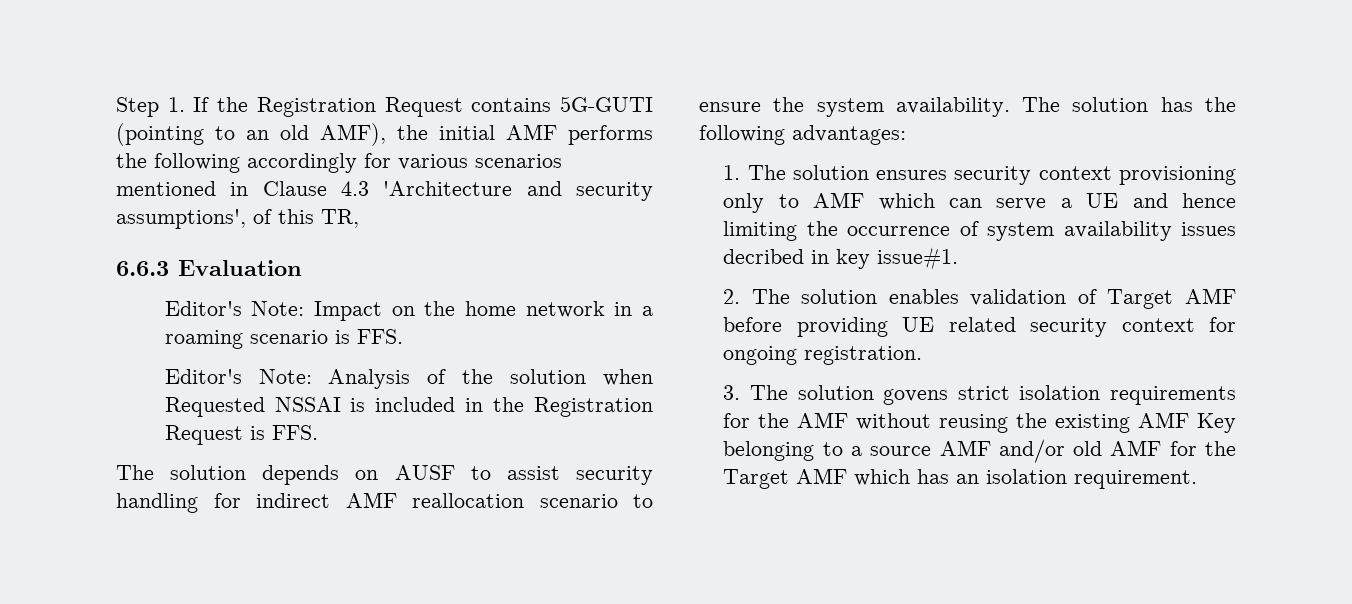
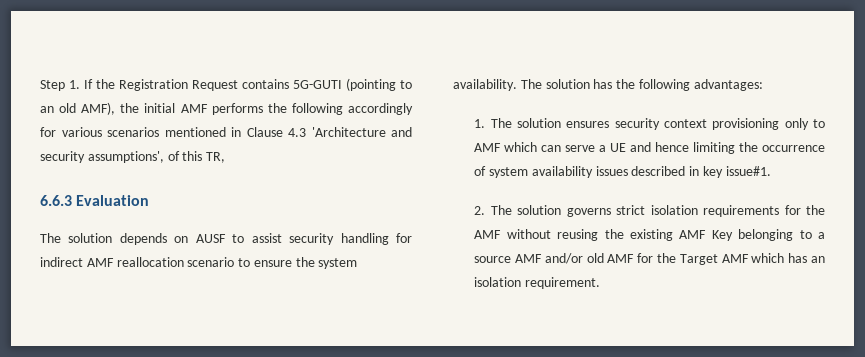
- Editor's Note: Impact on the home network in a roaming scenario is FFS.
- Editor's Note: Analysis of the solution when Requested NSSAI is included in the Registration Request is FFS.
- 1. The solution ensures security context provisioning only to AMF which can serve a UE and hence limiting the occurrence of system availability issues decribed in key issue#1.
+ 1. The solution ensures security context provisioning only to AMF which can serve a UE and hence limiting the occurrence of system availability issues described in key issue#1.
- 2. The solution enables validation of Target AMF before providing UE related security context for ongoing registration.
- 3. The solution govens strict isolation requirements for the AMF without reusing the existing AMF Key belonging to a source AMF and/or old AMF for the Target AMF which has an isolation requirement.
+ 2. The solution governs strict isolation requirements for the AMF without reusing the existing AMF Key belonging to a source AMF and/or old AMF for the Target AMF which has an isolation requirement.

